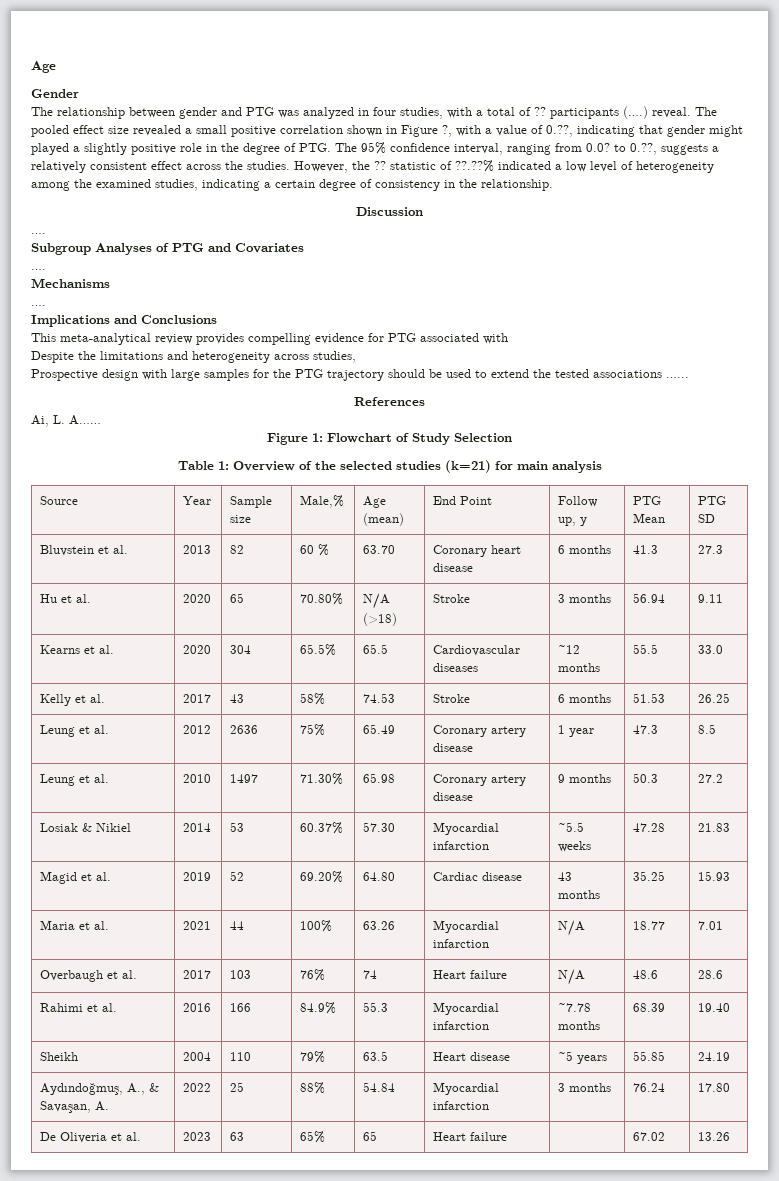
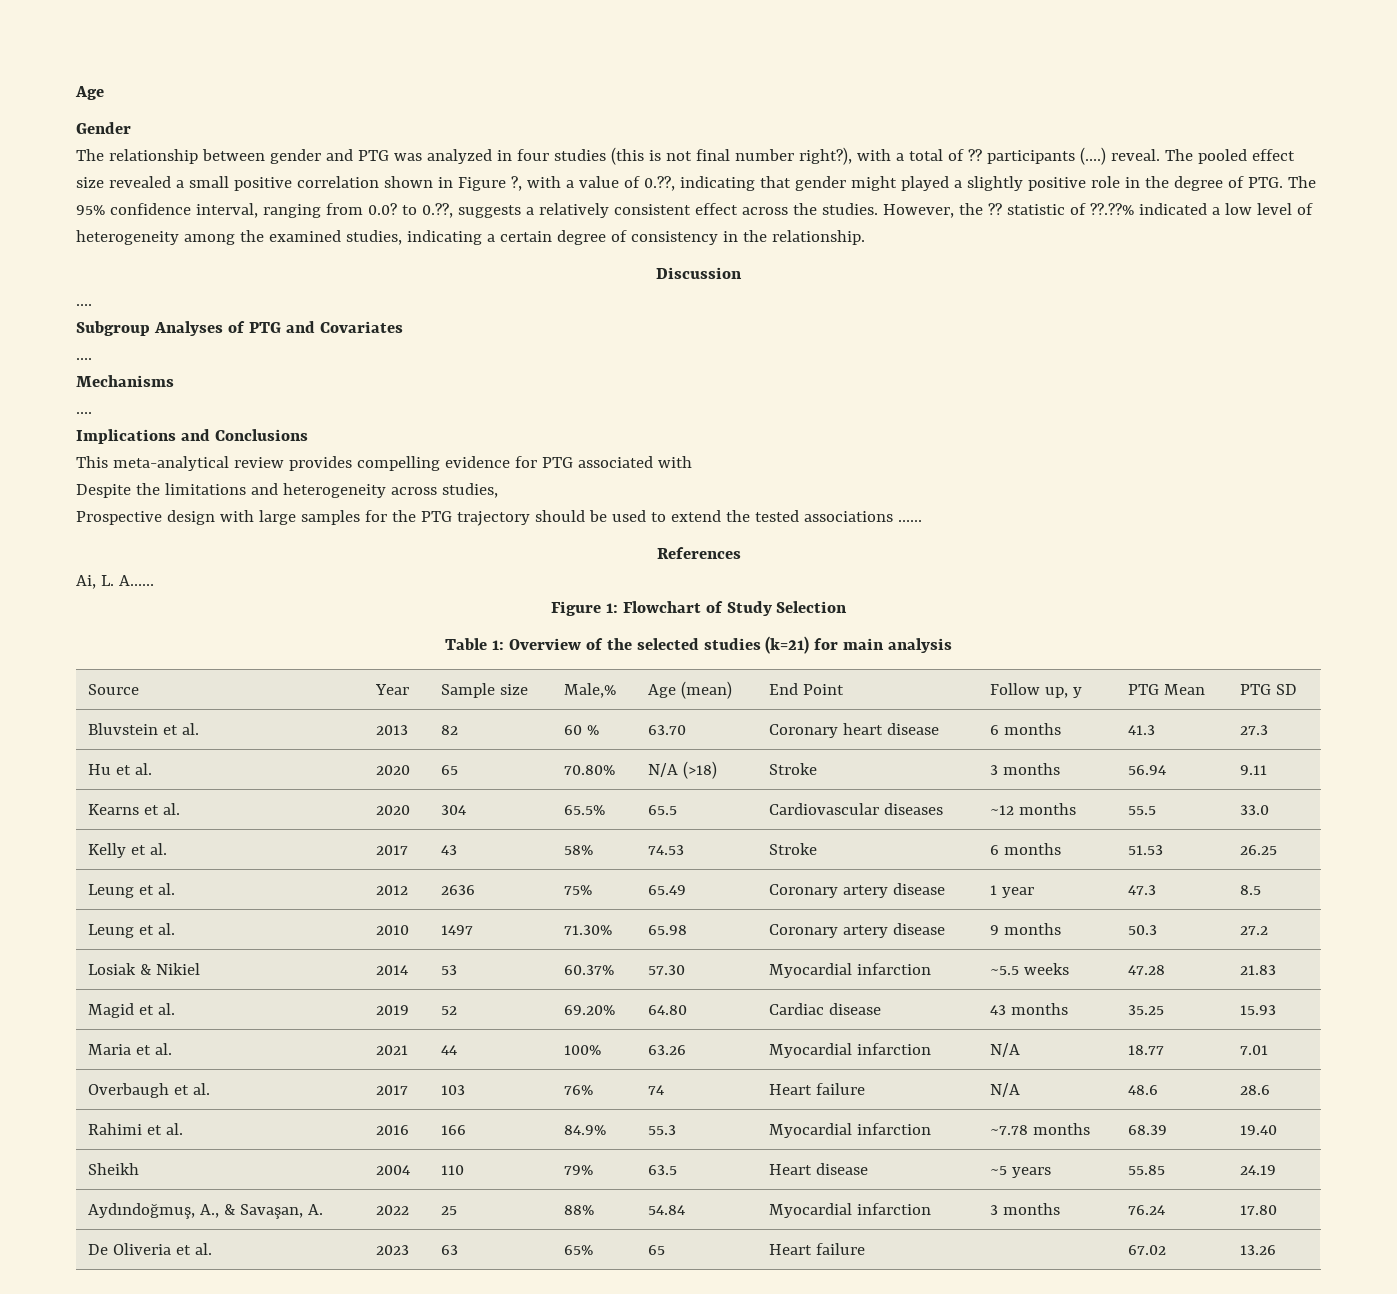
- The relationship between gender and PTG was analyzed in four studies, with a total of ?? participants (….) reveal.
+ The relationship between gender and PTG was analyzed in four studies (this is not final number right?), with a total of ?? participants (….) reveal.

